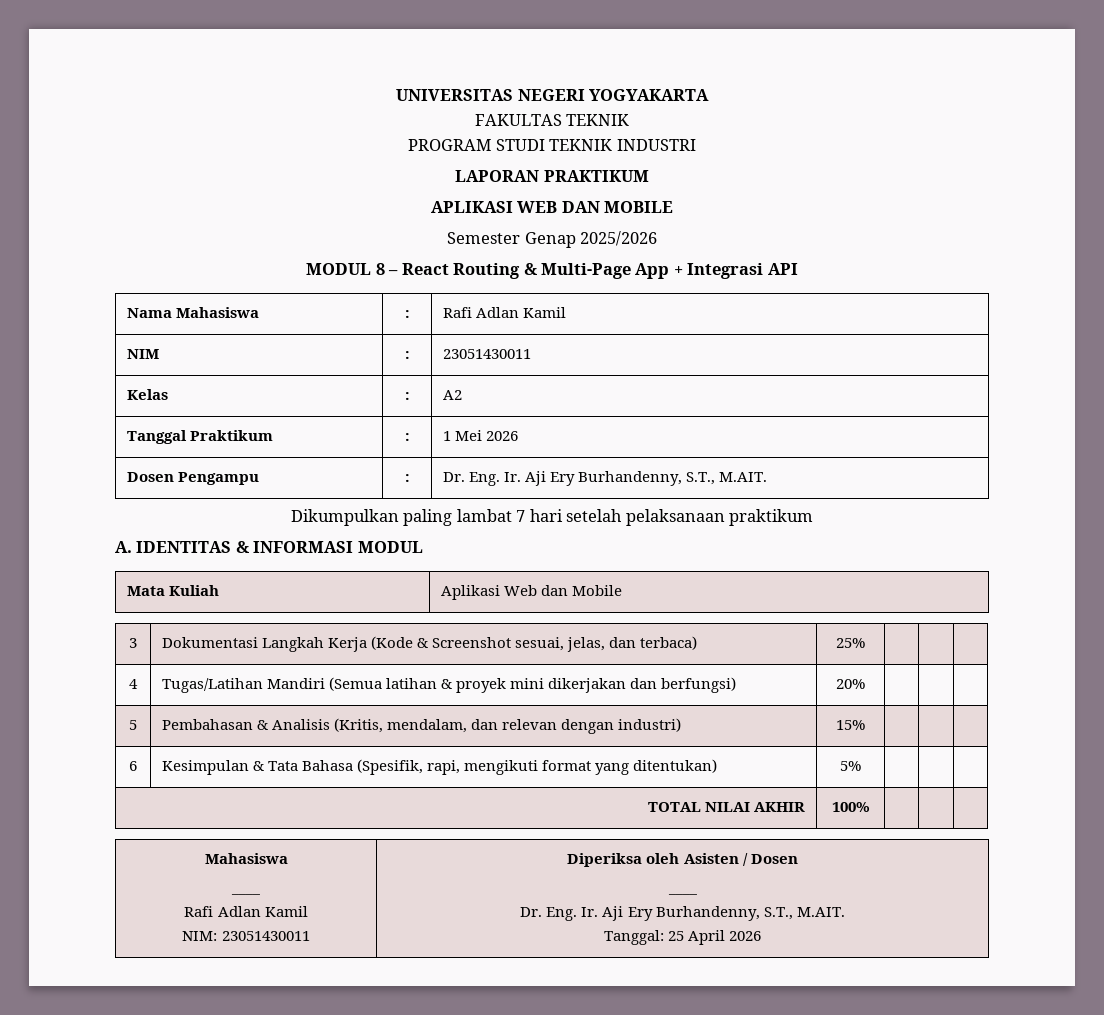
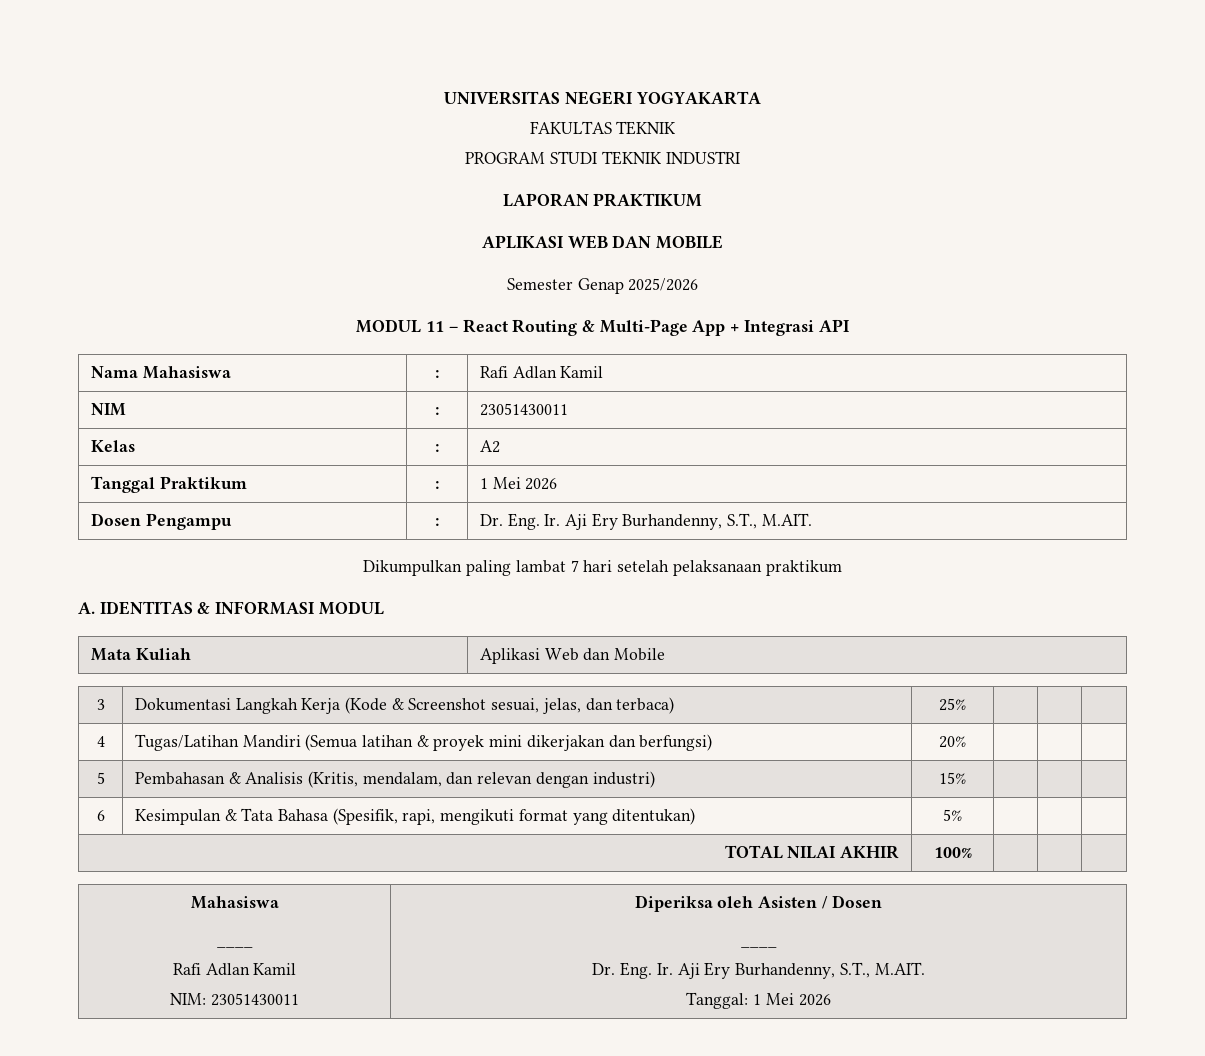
- MODUL 8 – React Routing & Multi-Page App + Integrasi API
+ MODUL 11 – React Routing & Multi-Page App + Integrasi API
  TOTAL NILAI AKHIR | 100% | | |
  Mahasiswa
  ____
  Rafi Adlan Kamil
  NIM: 23051430011 | Diperiksa oleh Asisten / Dosen
  ____
  Dr. Eng. Ir. Aji Ery Burhandenny, S.T., M.AIT.
- Tanggal: 25 April 2026
+ Tanggal: 1 Mei 2026

